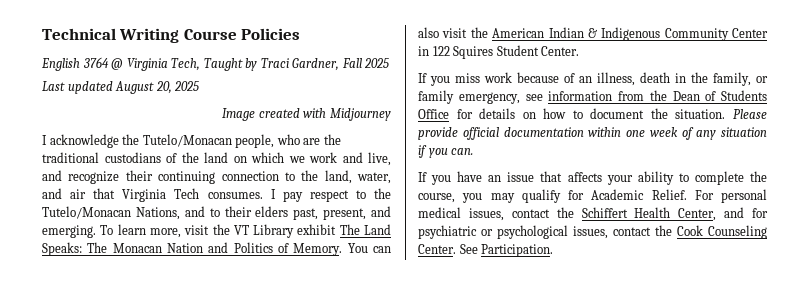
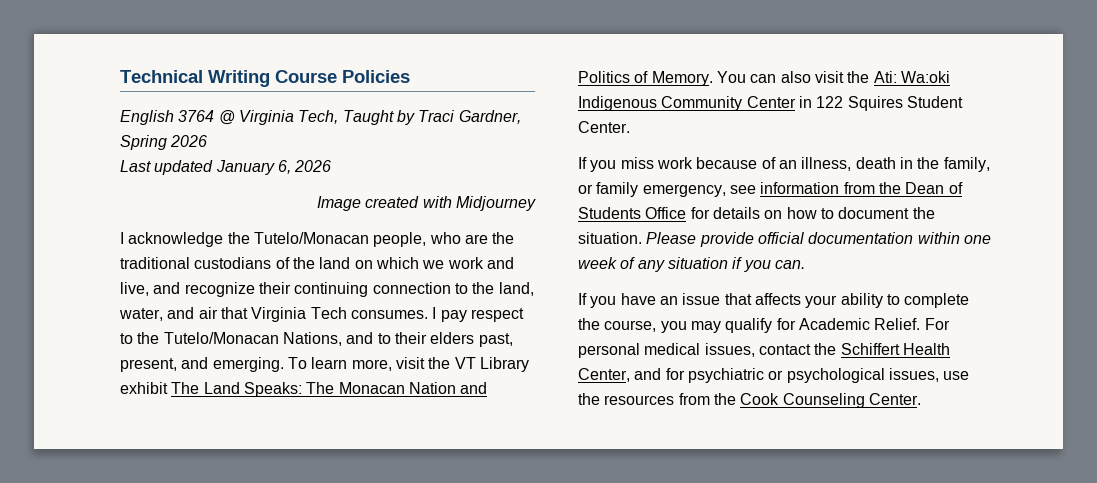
- English 3764 @ Virginia Tech, Taught by Traci Gardner, Fall 2025
+ English 3764 @ Virginia Tech, Taught by Traci Gardner, Spring 2026
- Last updated August 20, 2025
+ Last updated January 6, 2026
- You can also visit the American Indian & Indigenous Community Center in 122 Squires Student Center.
+ You can also visit the Ati: Wa:oki Indigenous Community Center in 122 Squires Student Center.
- For personal medical issues, contact the Schiffert Health Center, and for psychiatric or psychological issues, contact the Cook Counseling Center. See Participation.
+ For personal medical issues, contact the Schiffert Health Center, and for psychiatric or psychological issues, use the resources from the Cook Counseling Center.

